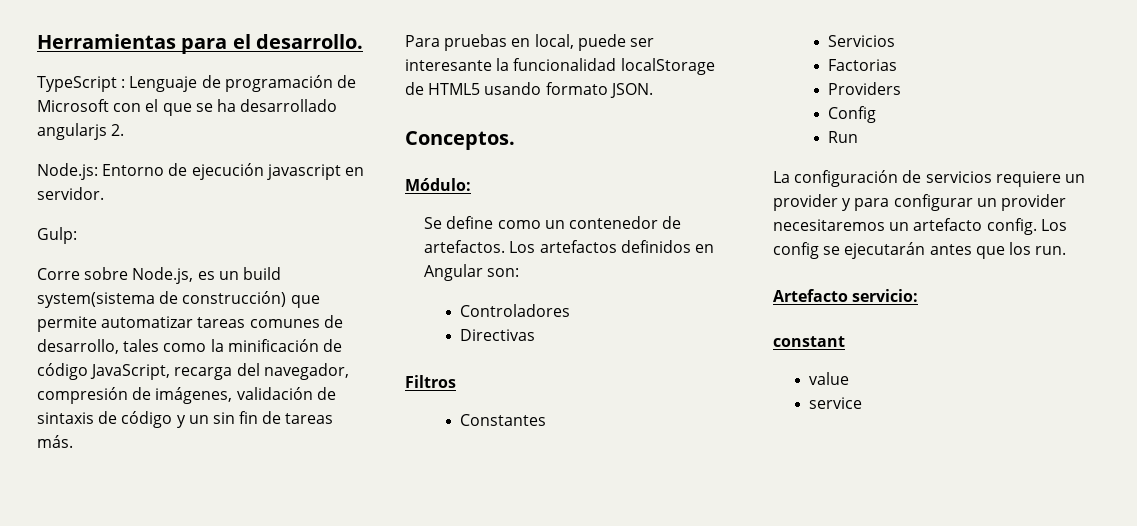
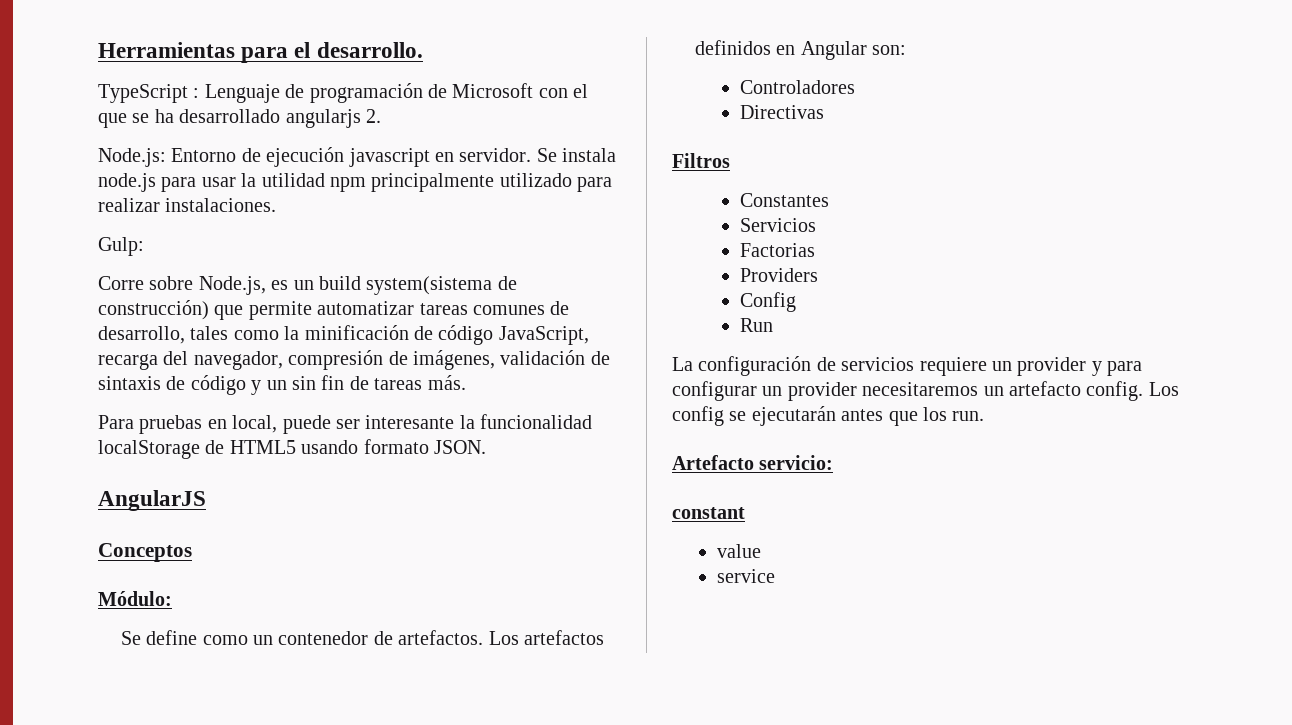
+ Se instala node.js para usar la utilidad npm principalmente utilizado para realizar instalaciones.
- Conceptos.
+ AngularJS
+ Conceptos

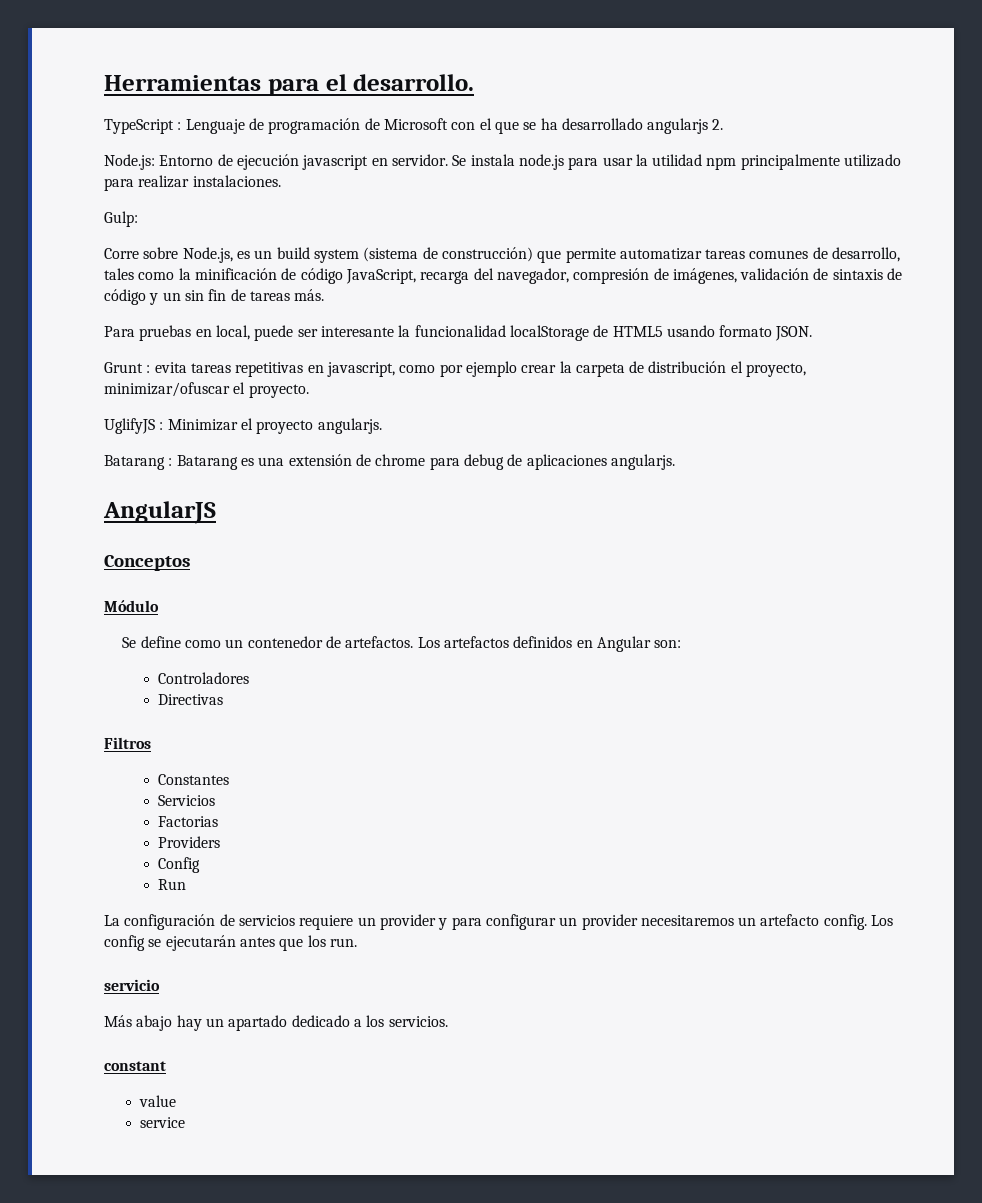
- Corre sobre Node.js, es un build system(sistema de construcción) que permite automatizar tareas comunes de desarrollo, tales como la minificación de código JavaScript, recarga del navegador, compresión de imágenes, validación de sintaxis de código y un sin fin de tareas más.
+ Corre sobre Node.js, es un build system (sistema de construcción) que permite automatizar tareas comunes de desarrollo, tales como la minificación de código JavaScript, recarga del navegador, compresión de imágenes, validación de sintaxis de código y un sin fin de tareas más.
+ Grunt : evita tareas repetitivas en javascript, como por ejemplo crear la carpeta de distribución el proyecto, minimizar/ofuscar el proyecto.
+ UglifyJS : Minimizar el proyecto angularjs.
+ Batarang : Batarang es una extensión de chrome para debug de aplicaciones angularjs.
- Módulo:
+ Módulo
- Artefacto servicio:
+ servicio
+ Más abajo hay un apartado dedicado a los servicios.

